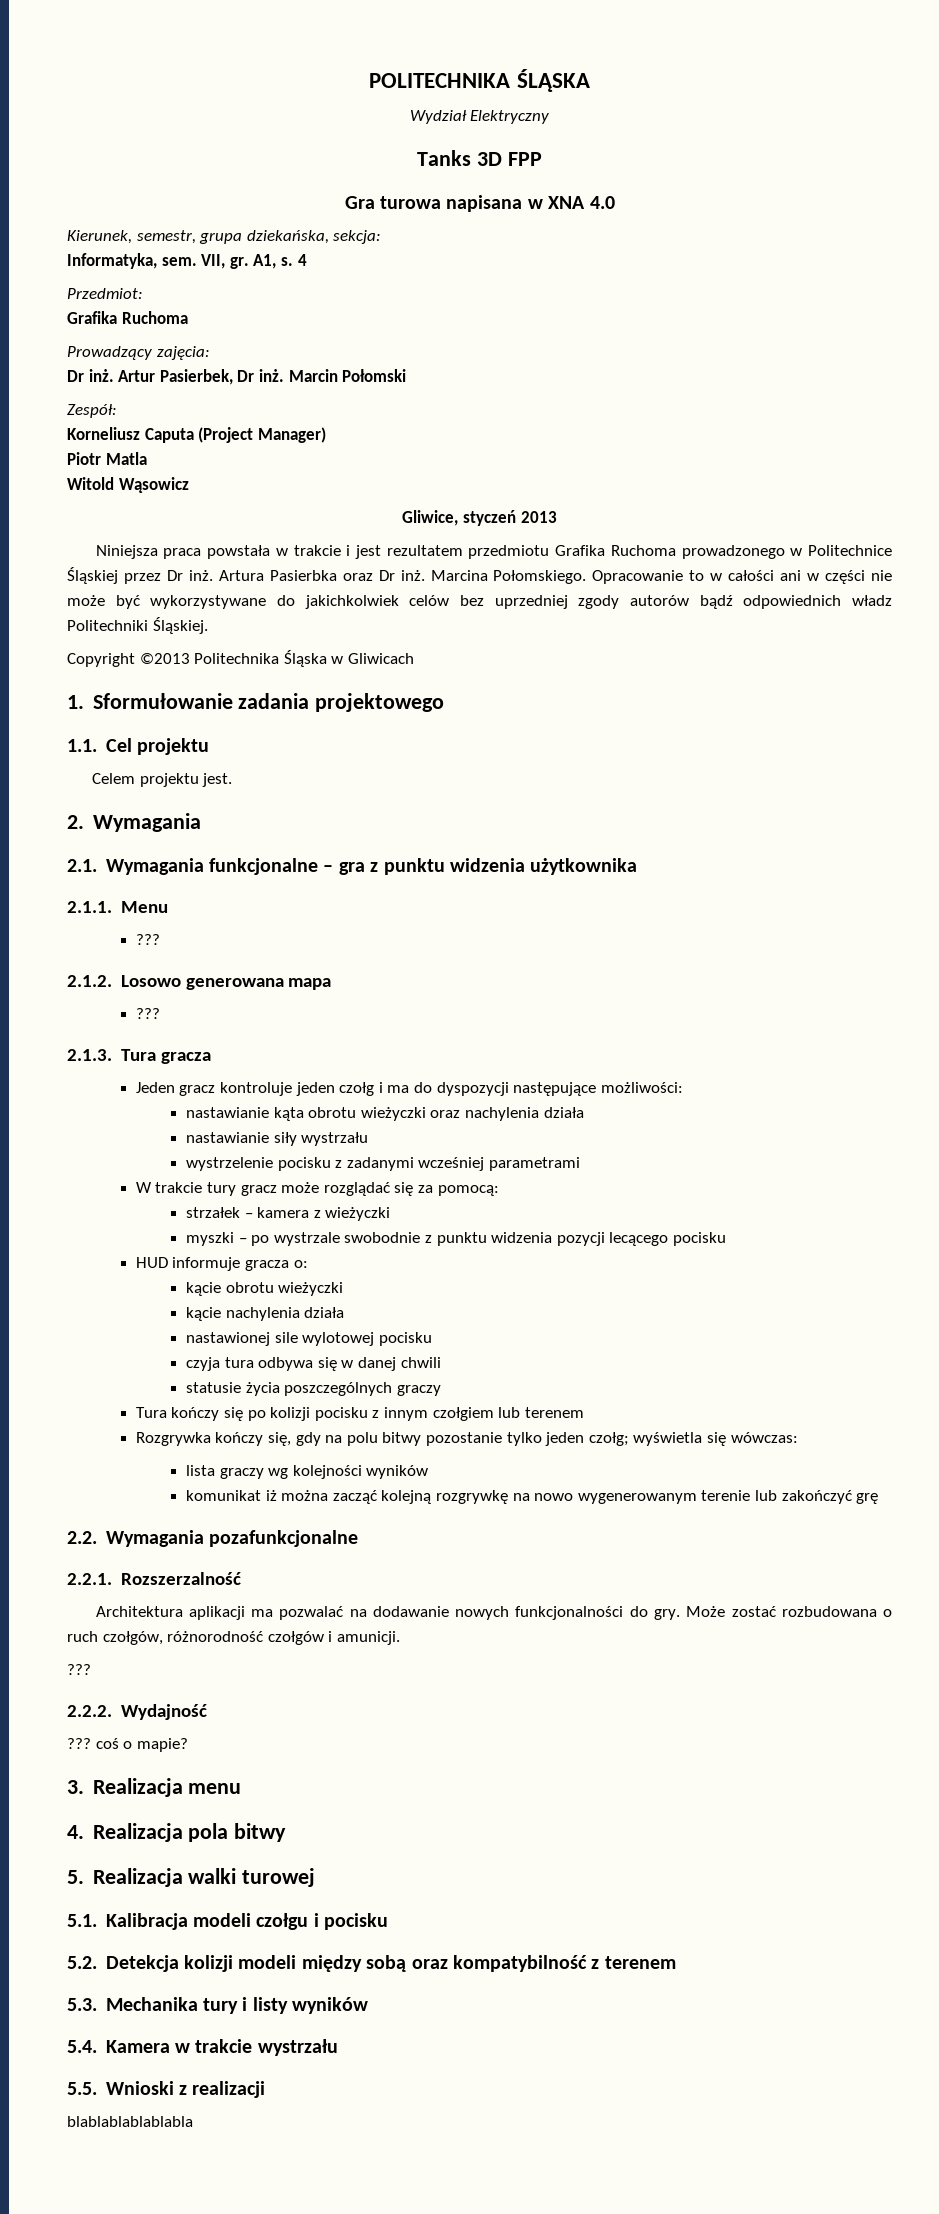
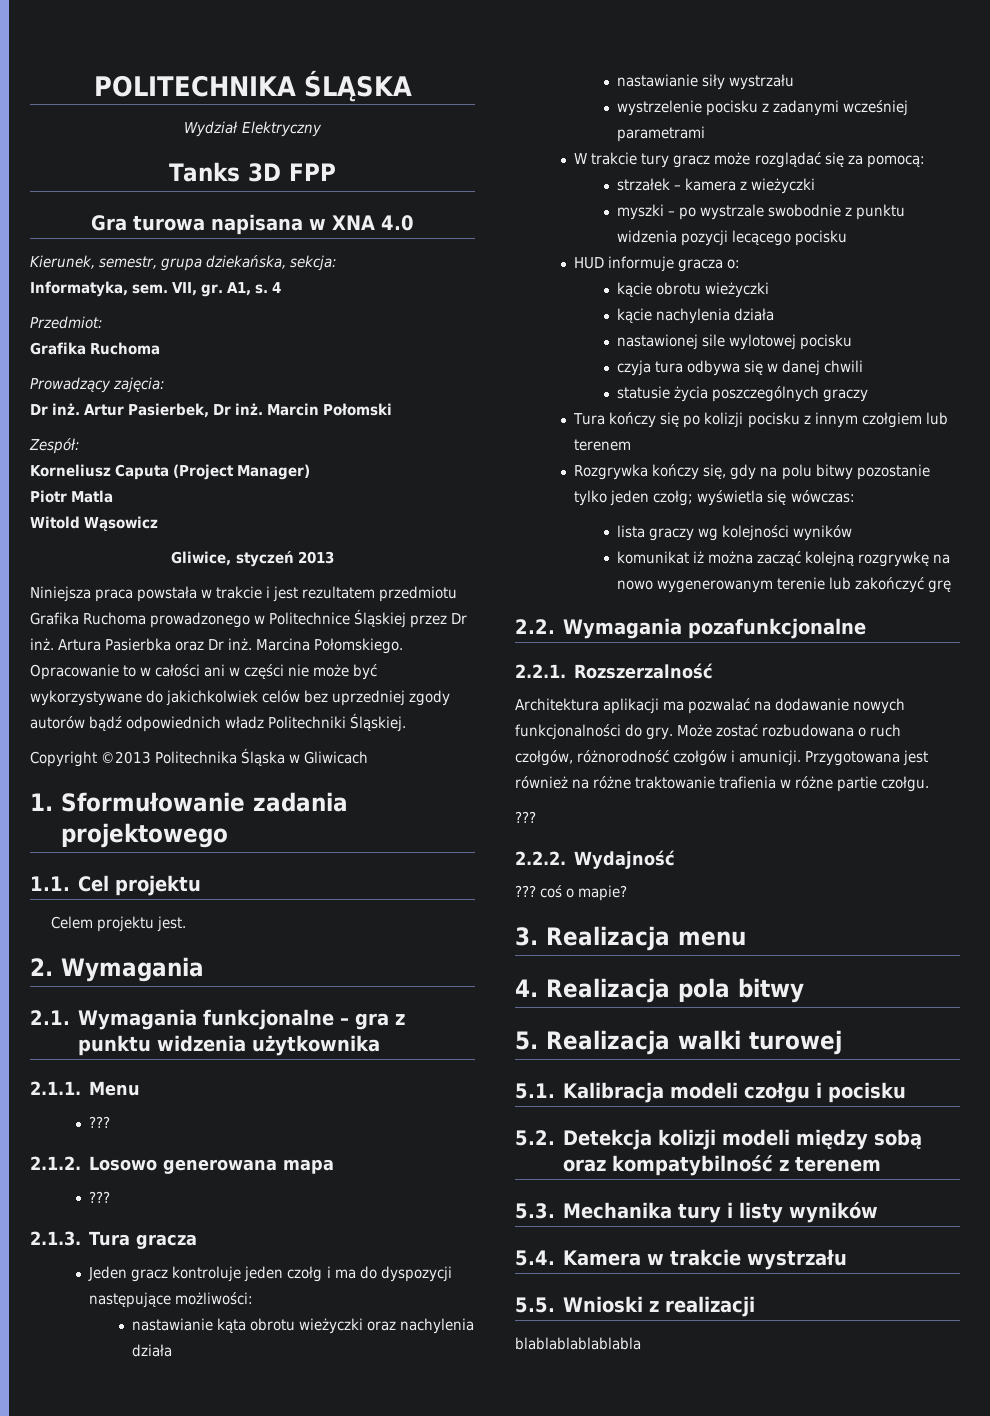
+ Przygotowana jest również na różne traktowanie trafienia w różne partie czołgu.

